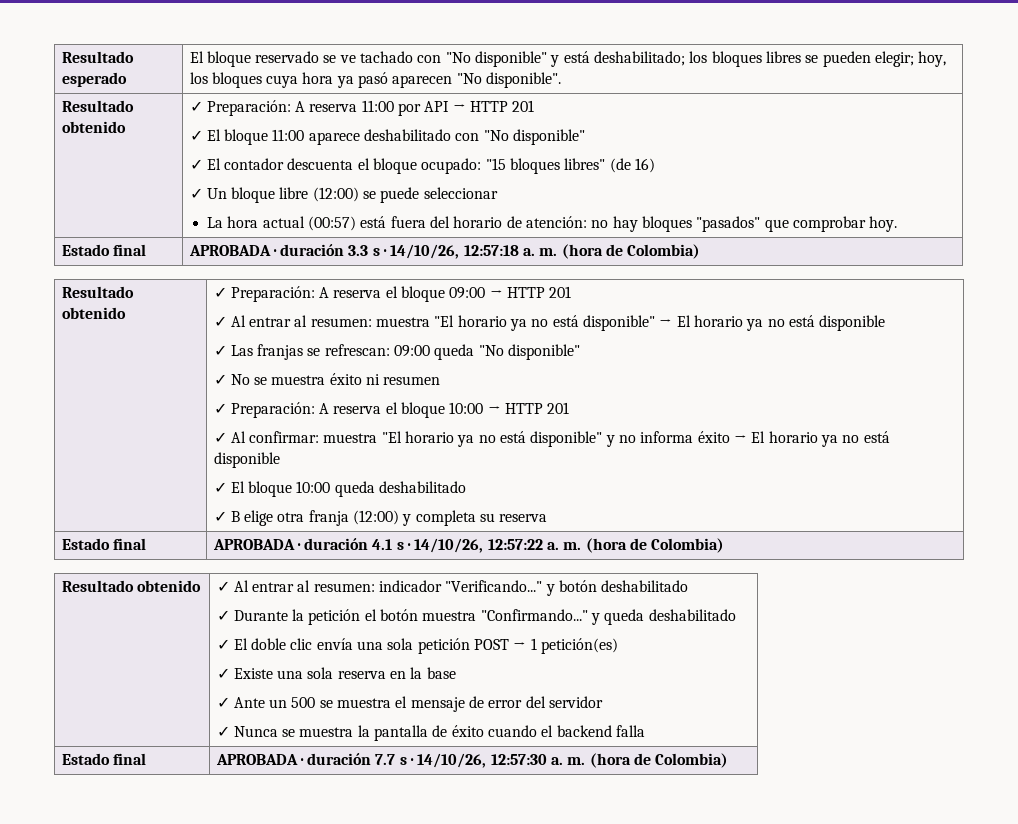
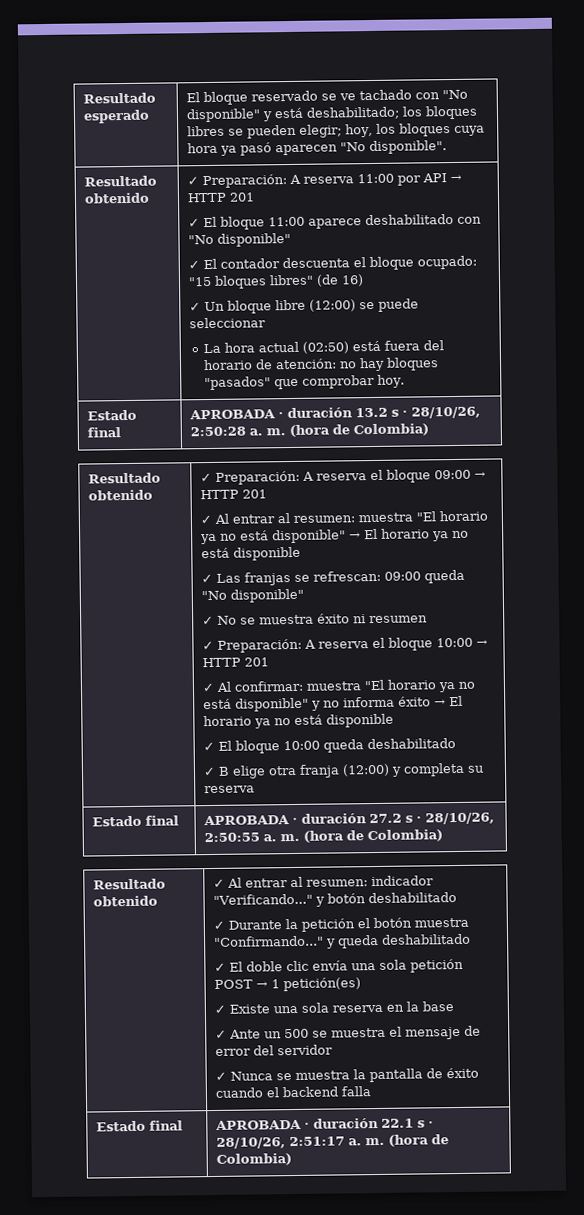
- La hora actual (00:57) está fuera del horario de atención: no hay bloques "pasados" que comprobar hoy.
+ La hora actual (02:50) está fuera del horario de atención: no hay bloques "pasados" que comprobar hoy.
- Estado final | APROBADA · duración 3.3 s · 14/10/26, 12:57:18 a. m. (hora de Colombia)
+ Estado final | APROBADA · duración 13.2 s · 28/10/26, 2:50:28 a. m. (hora de Colombia)
- Estado final | APROBADA · duración 4.1 s · 14/10/26, 12:57:22 a. m. (hora de Colombia)
+ Estado final | APROBADA · duración 27.2 s · 28/10/26, 2:50:55 a. m. (hora de Colombia)
- Estado final | APROBADA · duración 7.7 s · 14/10/26, 12:57:30 a. m. (hora de Colombia)
+ Estado final | APROBADA · duración 22.1 s · 28/10/26, 2:51:17 a. m. (hora de Colombia)

